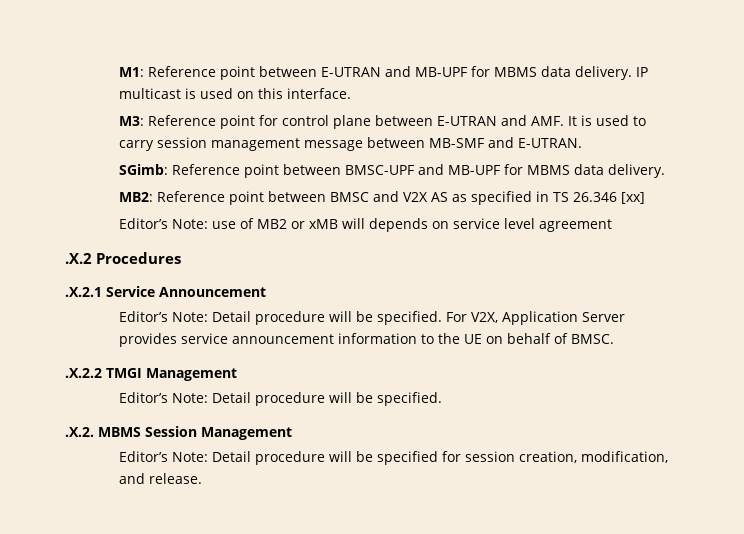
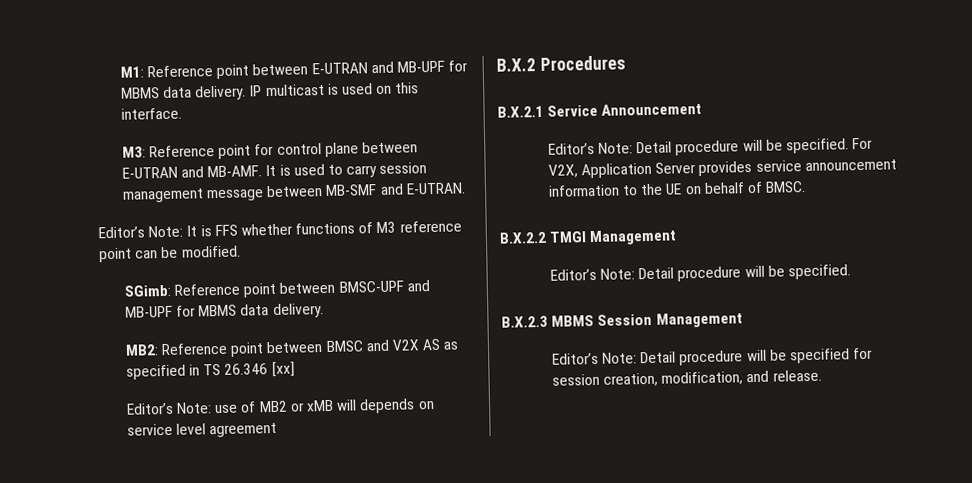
- M3: Reference point for control plane between E-UTRAN and AMF. It is used to carry session management message between MB-SMF and E-UTRAN.
+ M3: Reference point for control plane between E-UTRAN and MB-AMF. It is used to carry session management message between MB-SMF and E-UTRAN.
+ Editor’s Note: It is FFS whether functions of M3 reference point can be modified.
- .X.2 Procedures
+ B.X.2 Procedures
- .X.2.1 Service Announcement
+ B.X.2.1 Service Announcement
- .X.2.2 TMGI Management
+ B.X.2.2 TMGI Management
- .X.2. MBMS Session Management
+ B.X.2.3 MBMS Session Management

